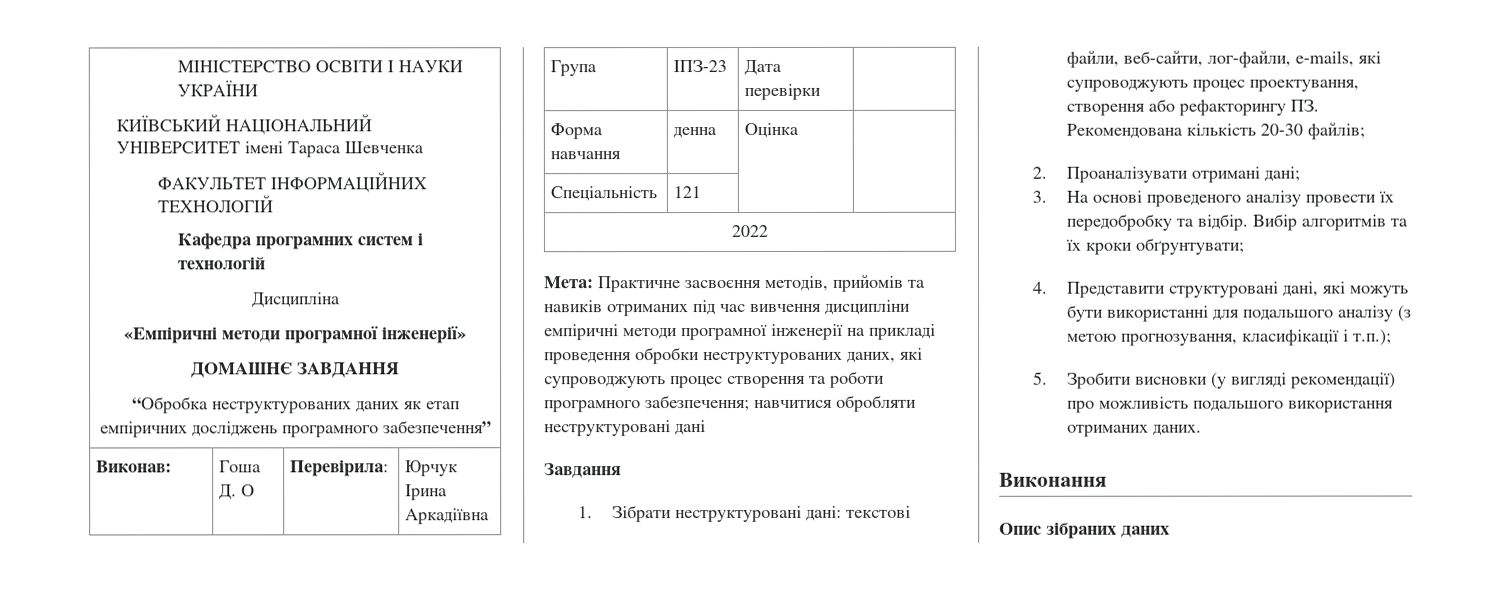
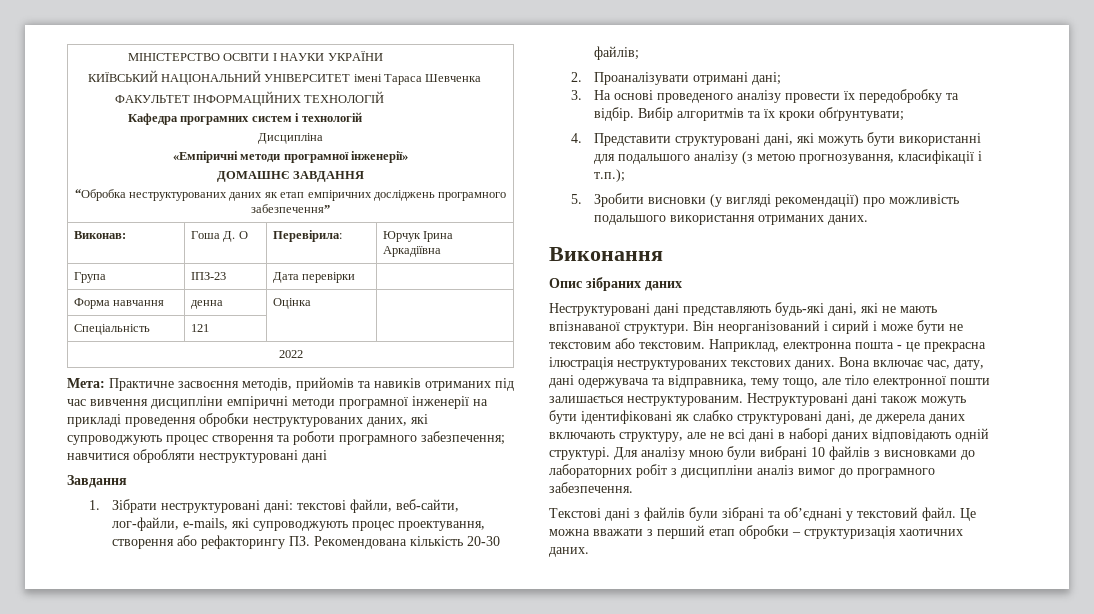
+ Неструктуровані дані представляють будь-які дані, які не мають впізнаваної структури. Він неорганізований і сирий і може бути не текстовим або текстовим. Наприклад, електронна пошта - це прекрасна ілюстрація неструктурованих текстових даних. Вона включає час, дату, дані одержувача та відправника, тему тощо, але тіло електронної пошти залишається неструктурованим. Неструктуровані дані також можуть бути ідентифіковані як слабко структуровані дані, де джерела даних включають структуру, але не всі дані в наборі даних відповідають одній структурі. Для аналізу мною були вибрані 10 файлів з висновками до лабораторних робіт з дисципліни аналіз вимог до програмного забезпечення.
+ Текстові дані з файлів були зібрані та обʼєднані у текстовий файл. Це можна вважати з перший етап обробки – структуризація хаотичних даних.

